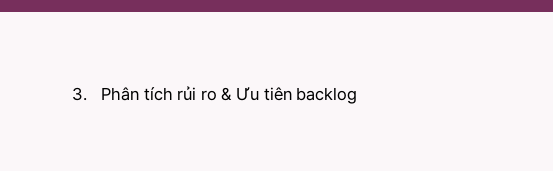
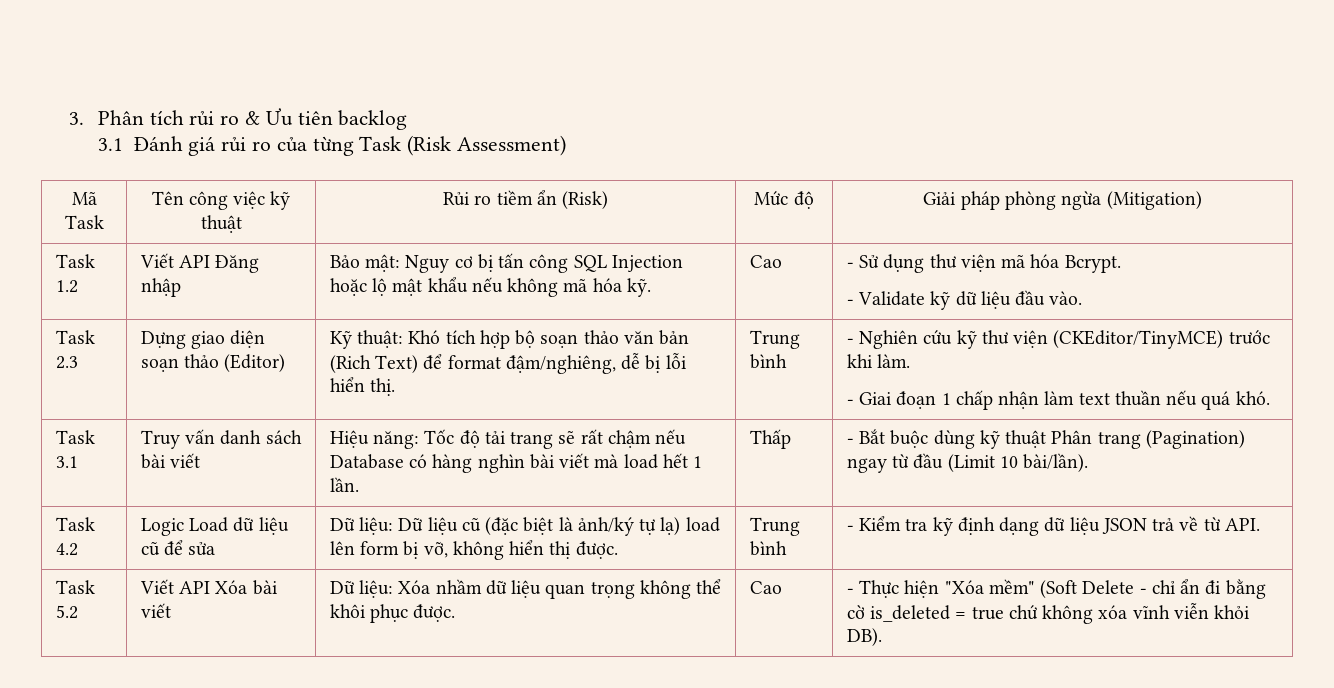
+ 3.1 Đánh giá rủi ro của từng Task (Risk Assessment)
+ Mã Task | Tên công việc kỹ thuật | Rủi ro tiềm ẩn (Risk) | Mức độ | Giải pháp phòng ngừa (Mitigation)
+ Task 1.2 | Viết API Đăng nhập | Bảo mật: Nguy cơ bị tấn công SQL Injection hoặc lộ mật khẩu nếu không mã hóa kỹ. | Cao | - Sử dụng thư viện mã hóa Bcrypt.
+ - Validate kỹ dữ liệu đầu vào.
+ Task 2.3 | Dựng giao diện soạn thảo (Editor) | Kỹ thuật: Khó tích hợp bộ soạn thảo văn bản (Rich Text) để format đậm/nghiêng, dễ bị lỗi hiển thị. | Trung bình | - Nghiên cứu kỹ thư viện (CKEditor/TinyMCE) trước khi làm.
+ - Giai đoạn 1 chấp nhận làm text thuần nếu quá khó.
+ Task 3.1 | Truy vấn danh sách bài viết | Hiệu năng: Tốc độ tải trang sẽ rất chậm nếu Database có hàng nghìn bài viết mà load hết 1 lần. | Thấp | - Bắt buộc dùng kỹ thuật Phân trang (Pagination) ngay từ đầu (Limit 10 bài/lần).
+ Task 4.2 | Logic Load dữ liệu cũ để sửa | Dữ liệu: Dữ liệu cũ (đặc biệt là ảnh/ký tự lạ) load lên form bị vỡ, không hiển thị được. | Trung bình | - Kiểm tra kỹ định dạng dữ liệu JSON trả về từ API.
+ Task 5.2 | Viết API Xóa bài viết | Dữ liệu: Xóa nhầm dữ liệu quan trọng không thể khôi phục được. | Cao | - Thực hiện "Xóa mềm" (Soft Delete - chỉ ẩn đi bằng cờ is_deleted = true chứ không xóa vĩnh viễn khỏi DB).

